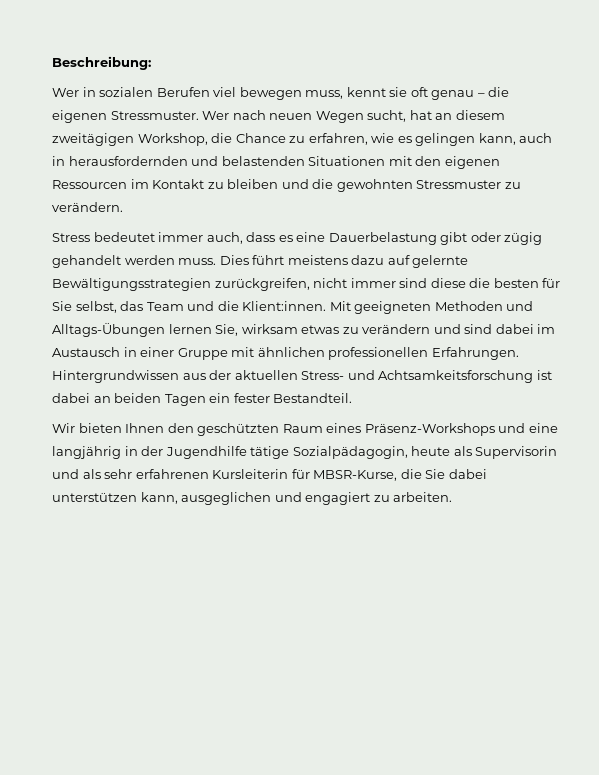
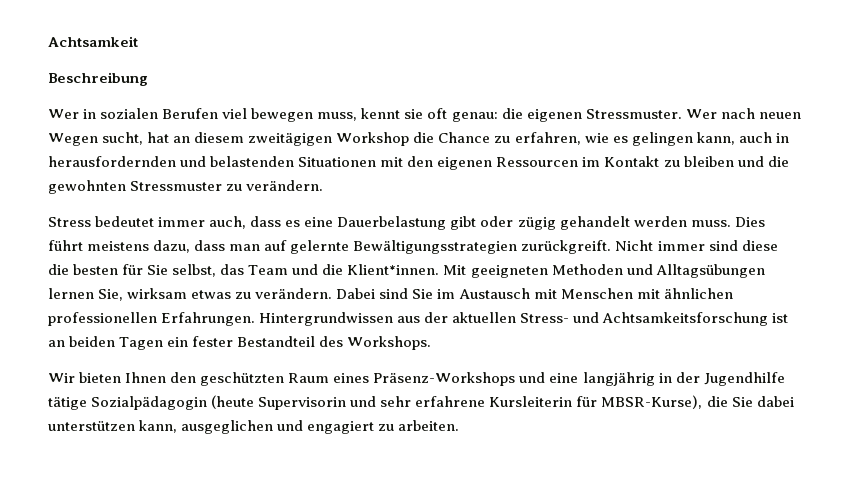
- Beschreibung:
+ Achtsamkeit
+ Beschreibung
- Wer in sozialen Berufen viel bewegen muss, kennt sie oft genau – die eigenen Stressmuster.
+ Wer in sozialen Berufen viel bewegen muss, kennt sie oft genau: die eigenen Stressmuster.
- Wer nach neuen Wegen sucht, hat an diesem zweitägigen Workshop, die Chance zu erfahren, wie es gelingen kann, auch in herausfordernden und belastenden Situationen mit den eigenen Ressourcen im Kontakt zu bleiben und die gewohnten Stressmuster zu verändern.
+ Wer nach neuen Wegen sucht, hat an diesem zweitägigen Workshop die Chance zu erfahren, wie es gelingen kann, auch in herausfordernden und belastenden Situationen mit den eigenen Ressourcen im Kontakt zu bleiben und die gewohnten Stressmuster zu verändern.
- Dies führt meistens dazu auf gelernte Bewältigungsstrategien zurückgreifen, nicht immer sind diese die besten für Sie selbst, das Team und die Klient:innen.
+ Dies führt meistens dazu, dass man auf gelernte Bewältigungsstrategien zurückgreift. Nicht immer sind diese die besten für Sie selbst, das Team und die Klient*innen.
- Mit geeigneten Methoden und Alltags-Übungen lernen Sie, wirksam etwas zu verändern und sind dabei im Austausch in einer Gruppe mit ähnlichen professionellen Erfahrungen.
+ Mit geeigneten Methoden und Alltagsübungen lernen Sie, wirksam etwas zu verändern. Dabei sind Sie im Austausch mit Menschen mit ähnlichen professionellen Erfahrungen.
- Hintergrundwissen aus der aktuellen Stress- und Achtsamkeitsforschung ist dabei an beiden Tagen ein fester Bestandteil.
+ Hintergrundwissen aus der aktuellen Stress- und Achtsamkeitsforschung ist an beiden Tagen ein fester Bestandteil des Workshops.
- Wir bieten Ihnen den geschützten Raum eines Präsenz-Workshops und eine langjährig in der Jugendhilfe tätige Sozialpädagogin, heute als Supervisorin und als sehr erfahrenen Kursleiterin für MBSR-Kurse, die Sie dabei unterstützen kann, ausgeglichen und engagiert zu arbeiten.
+ Wir bieten Ihnen den geschützten Raum eines Präsenz-Workshops und eine langjährig in der Jugendhilfe tätige Sozialpädagogin (heute Supervisorin und sehr erfahrene Kursleiterin für MBSR-Kurse), die Sie dabei unterstützen kann, ausgeglichen und engagiert zu arbeiten.

